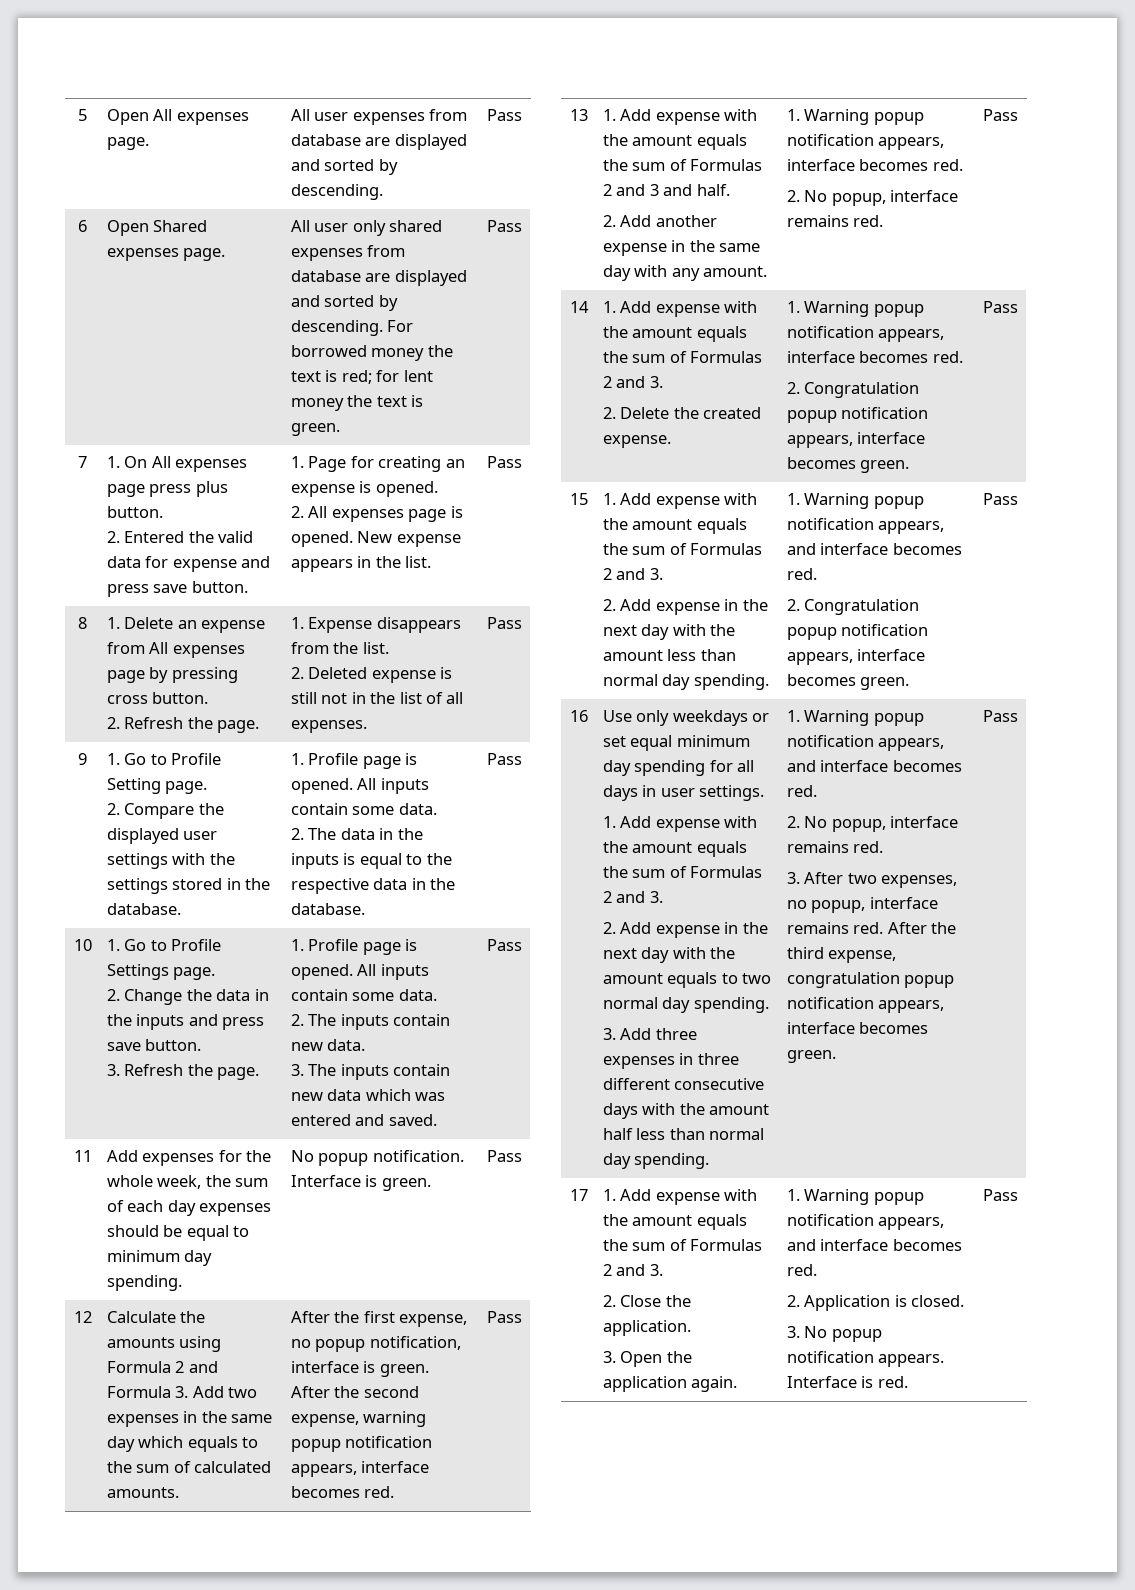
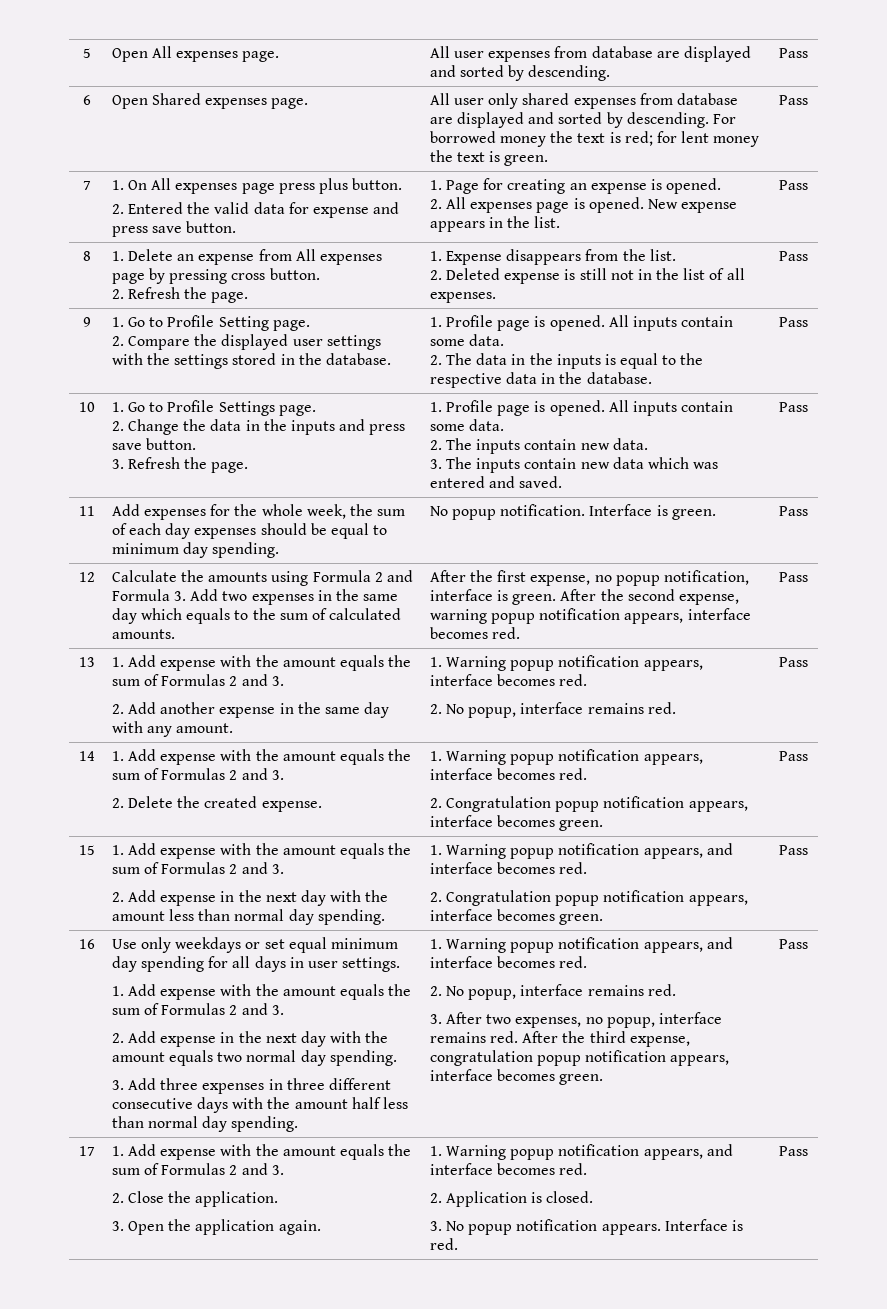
- 13 | 1. Add expense with the amount equals the sum of Formulas 2 and 3 and half.
+ 13 | 1. Add expense with the amount equals the sum of Formulas 2 and 3.
- 2. Add expense in the next day with the amount equals to two normal day spending.
+ 2. Add expense in the next day with the amount equals two normal day spending.

